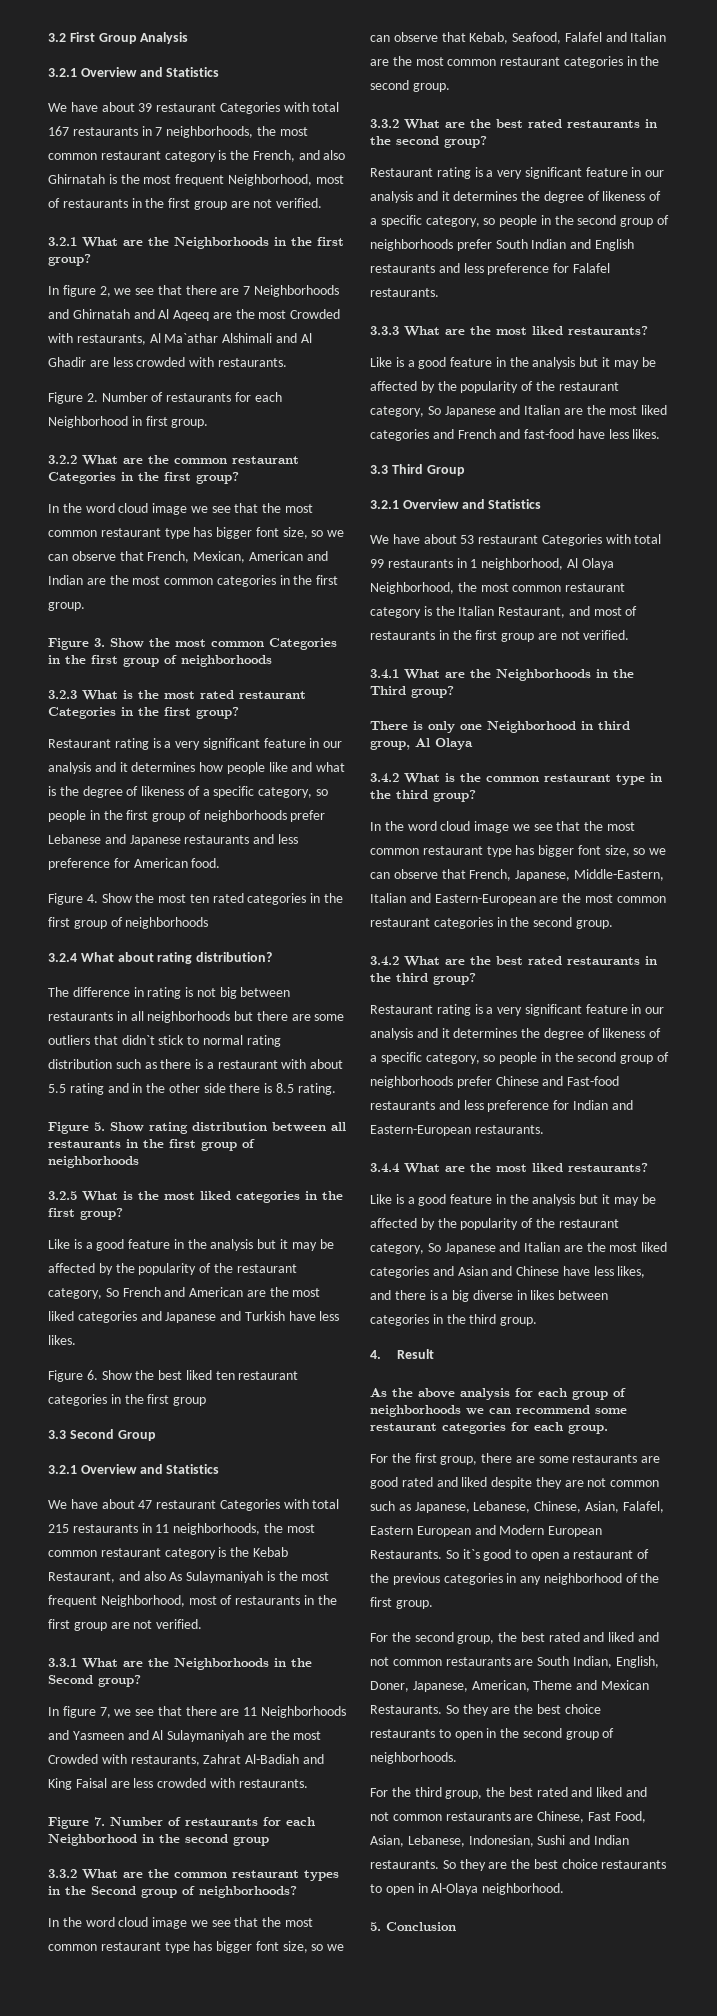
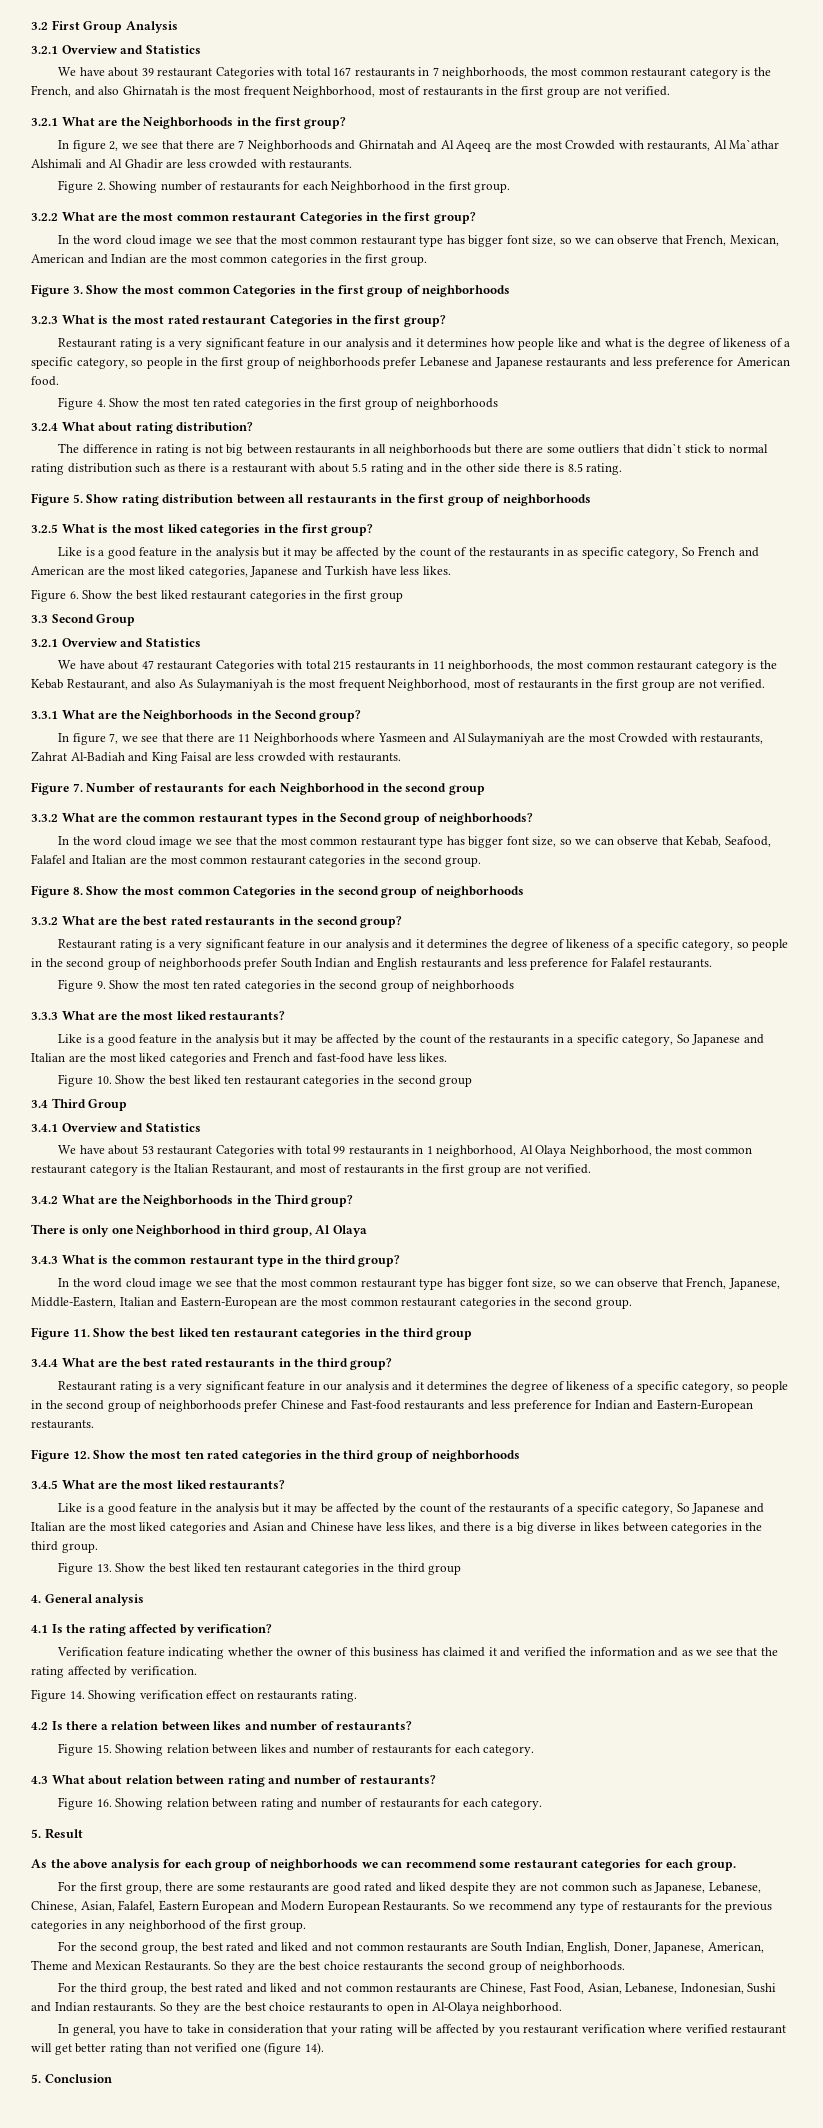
- Figure 2. Number of restaurants for each Neighborhood in first group.
+ Figure 2. Showing number of restaurants for each Neighborhood in the first group.
- 3.2.2 What are the common restaurant Categories in the first group?
+ 3.2.2 What are the most common restaurant Categories in the first group?
- Like is a good feature in the analysis but it may be affected by the popularity of the restaurant category, So French and American are the most liked categories and Japanese and Turkish have less likes.
+ Like is a good feature in the analysis but it may be affected by the count of the restaurants in as specific category, So French and American are the most liked categories, Japanese and Turkish have less likes.
- Figure 6. Show the best liked ten restaurant categories in the first group
+ Figure 6. Show the best liked restaurant categories in the first group
- In figure 7, we see that there are 11 Neighborhoods and Yasmeen and Al Sulaymaniyah are the most Crowded with restaurants, Zahrat Al-Badiah and King Faisal are less crowded with restaurants.
+ In figure 7, we see that there are 11 Neighborhoods where Yasmeen and Al Sulaymaniyah are the most Crowded with restaurants, Zahrat Al-Badiah and King Faisal are less crowded with restaurants.
+ Figure 8. Show the most common Categories in the second group of neighborhoods
+ Figure 9. Show the most ten rated categories in the second group of neighborhoods
- Like is a good feature in the analysis but it may be affected by the popularity of the restaurant category, So Japanese and Italian are the most liked categories and French and fast-food have less likes.
+ Like is a good feature in the analysis but it may be affected by the count of the restaurants in a specific category, So Japanese and Italian are the most liked categories and French and fast-food have less likes.
- 3.3 Third Group
- 3.2.1 Overview and Statistics
+ Figure 10. Show the best liked ten restaurant categories in the second group
+ 3.4 Third Group
+ 3.4.1 Overview and Statistics
- 3.4.1 What are the Neighborhoods in the Third group?
+ 3.4.2 What are the Neighborhoods in the Third group?
- 3.4.2 What is the common restaurant type in the third group?
+ 3.4.3 What is the common restaurant type in the third group?
- 3.4.2 What are the best rated restaurants in the third group?
+ Figure 11. Show the best liked ten restaurant categories in the third group
+ 3.4.4 What are the best rated restaurants in the third group?
- 3.4.4 What are the most liked restaurants?
+ Figure 12. Show the most ten rated categories in the third group of neighborhoods
+ 3.4.5 What are the most liked restaurants?
- Like is a good feature in the analysis but it may be affected by the popularity of the restaurant category, So Japanese and Italian are the most liked categories and Asian and Chinese have less likes, and there is a big diverse in likes between categories in the third group.
+ Like is a good feature in the analysis but it may be affected by the count of the restaurants of a specific category, So Japanese and Italian are the most liked categories and Asian and Chinese have less likes, and there is a big diverse in likes between categories in the third group.
- 4. Result
+ Figure 13. Show the best liked ten restaurant categories in the third group
+ 4. General analysis
+ 4.1 Is the rating affected by verification?
+ Verification feature indicating whether the owner of this business has claimed it and verified the information and as we see that the rating affected by verification.
+ Figure 14. Showing verification effect on restaurants rating.
+ 4.2 Is there a relation between likes and number of restaurants?
+ Figure 15. Showing relation between likes and number of restaurants for each category.
+ 4.3 What about relation between rating and number of restaurants?
+ Figure 16. Showing relation between rating and number of restaurants for each category.
+ 5. Result
- So it`s good to open a restaurant of the previous categories in any neighborhood of the first group.
+ So we recommend any type of restaurants for the previous categories in any neighborhood of the first group.
- So they are the best choice restaurants to open in the second group of neighborhoods.
+ So they are the best choice restaurants the second group of neighborhoods.
+ In general, you have to take in consideration that your rating will be affected by you restaurant verification where verified restaurant will get better rating than not verified one (figure 14).

